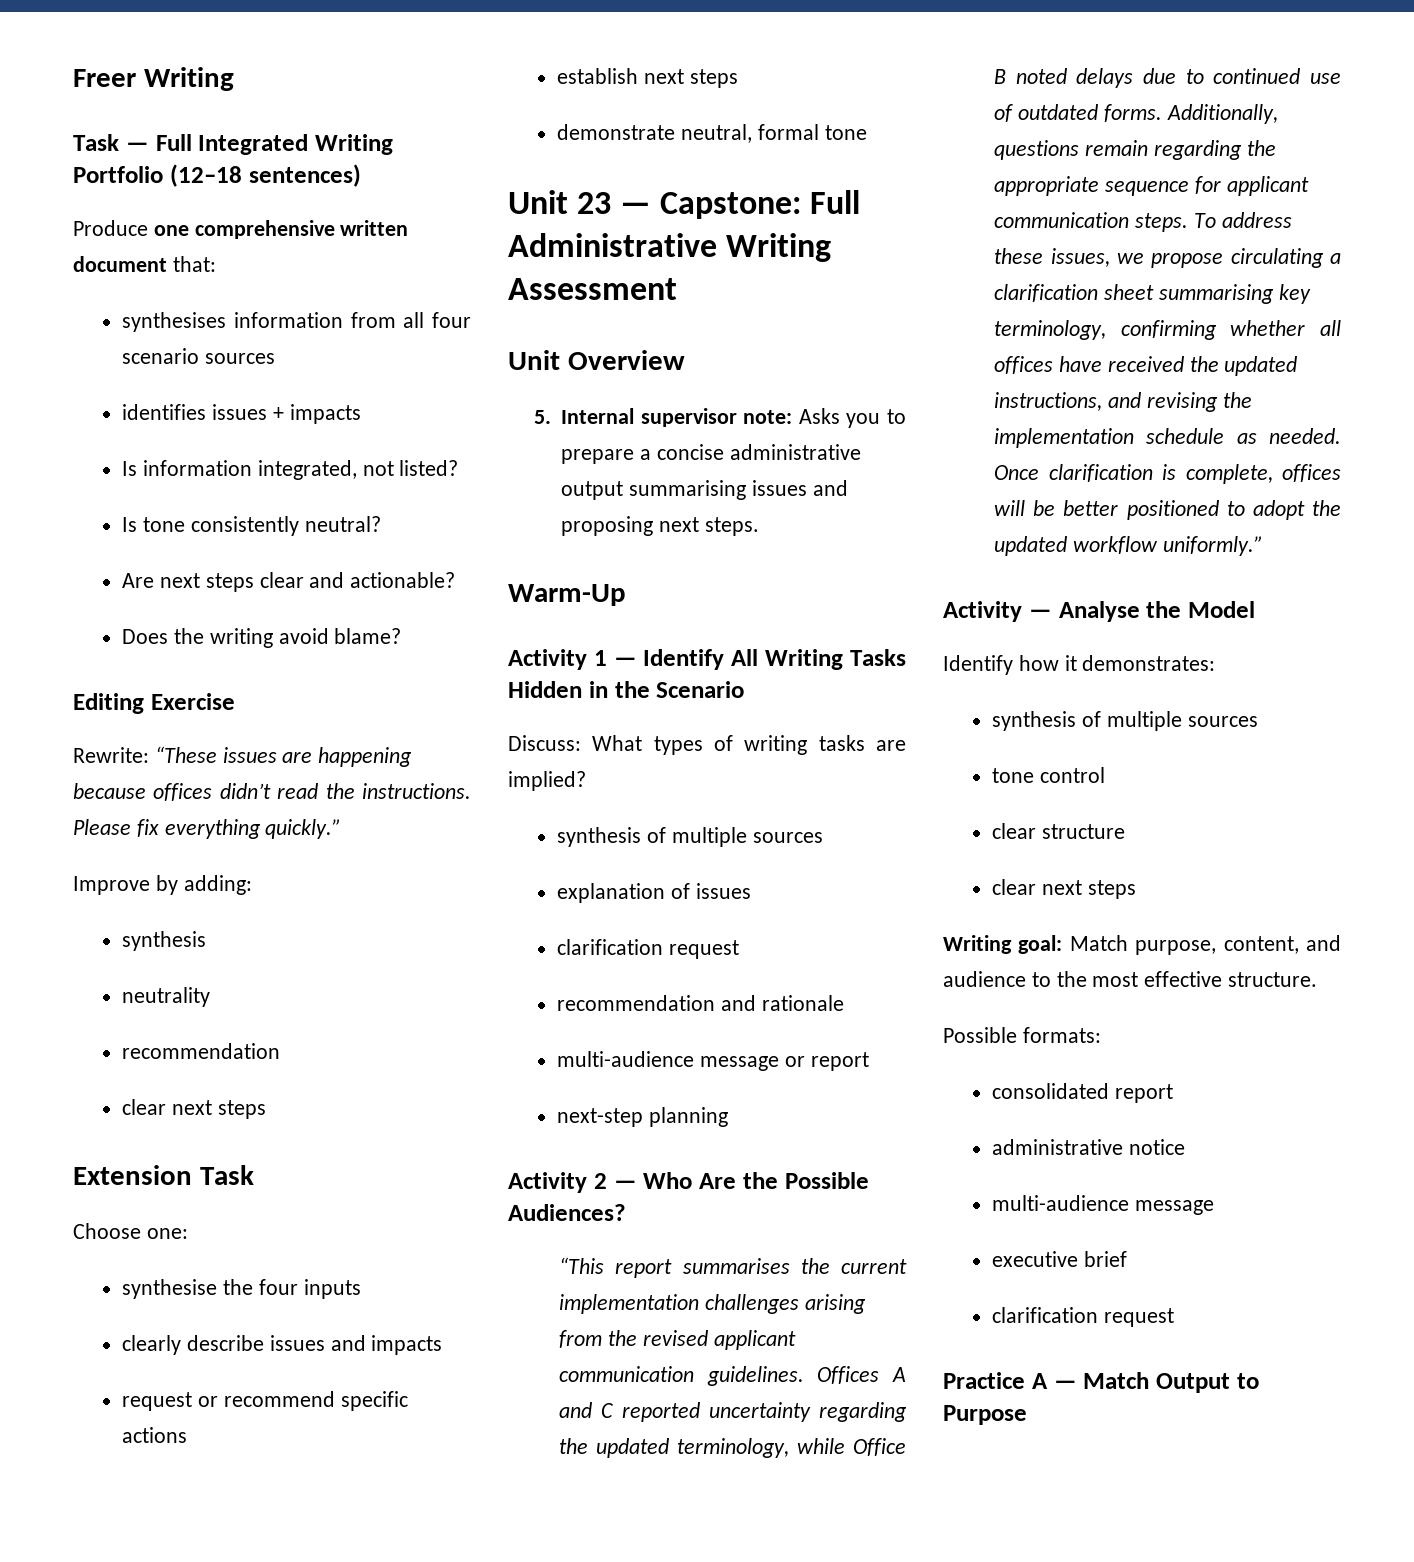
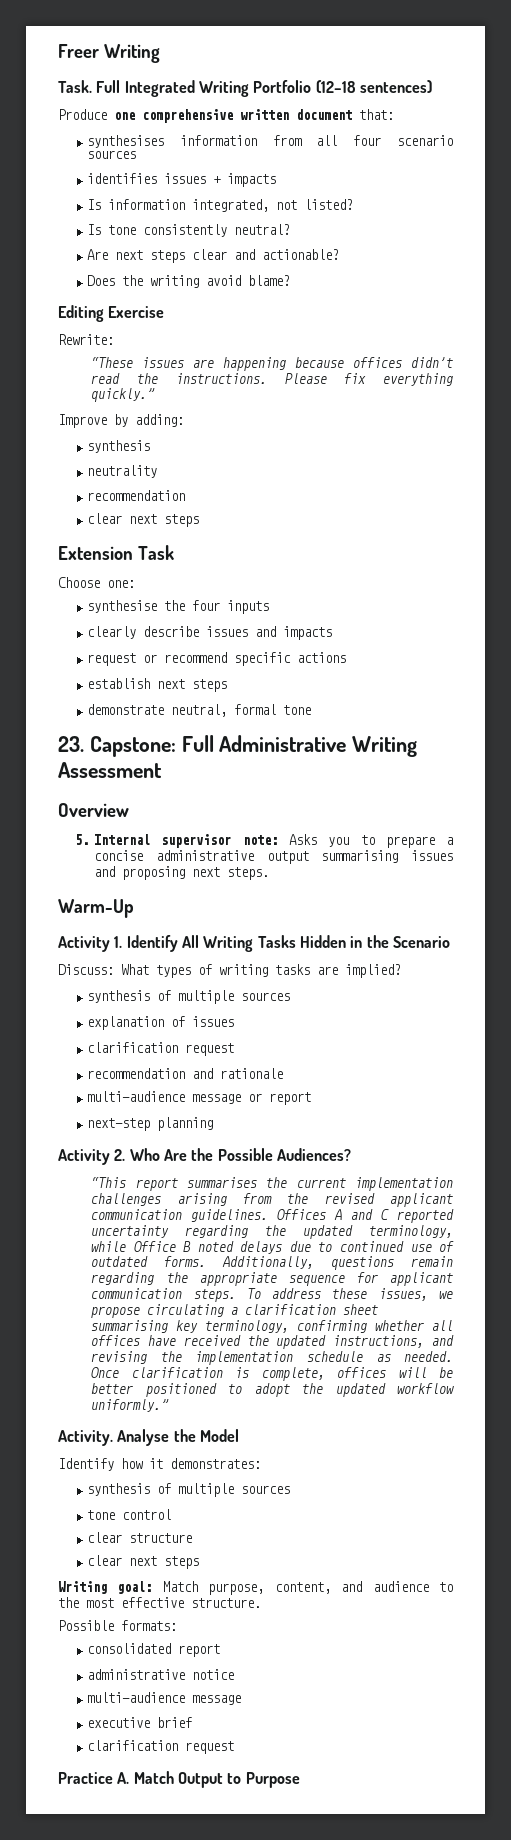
- Task — Full Integrated Writing Portfolio (12–18 sentences)
+ Task. Full Integrated Writing Portfolio (12–18 sentences)
- Rewrite: “These issues are happening because offices didn’t read the instructions.
+ Rewrite:
+ “These issues are happening because offices didn’t read the instructions.
- Unit 23 — Capstone: Full Administrative Writing Assessment
+ 23. Capstone: Full Administrative Writing Assessment
- Unit Overview
+ Overview
- Activity 1 — Identify All Writing Tasks Hidden in the Scenario
+ Activity 1. Identify All Writing Tasks Hidden in the Scenario
- Activity 2 — Who Are the Possible Audiences?
+ Activity 2. Who Are the Possible Audiences?
- Activity — Analyse the Model
+ Activity. Analyse the Model
- Practice A — Match Output to Purpose
+ Practice A. Match Output to Purpose

